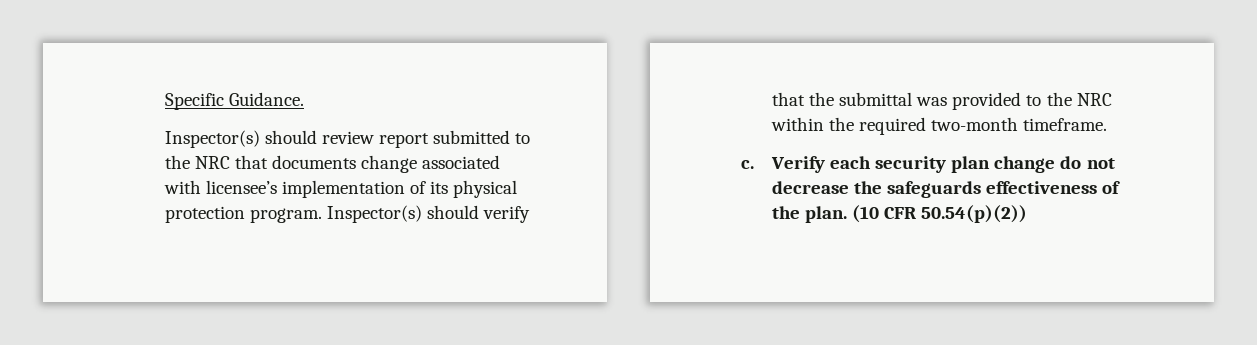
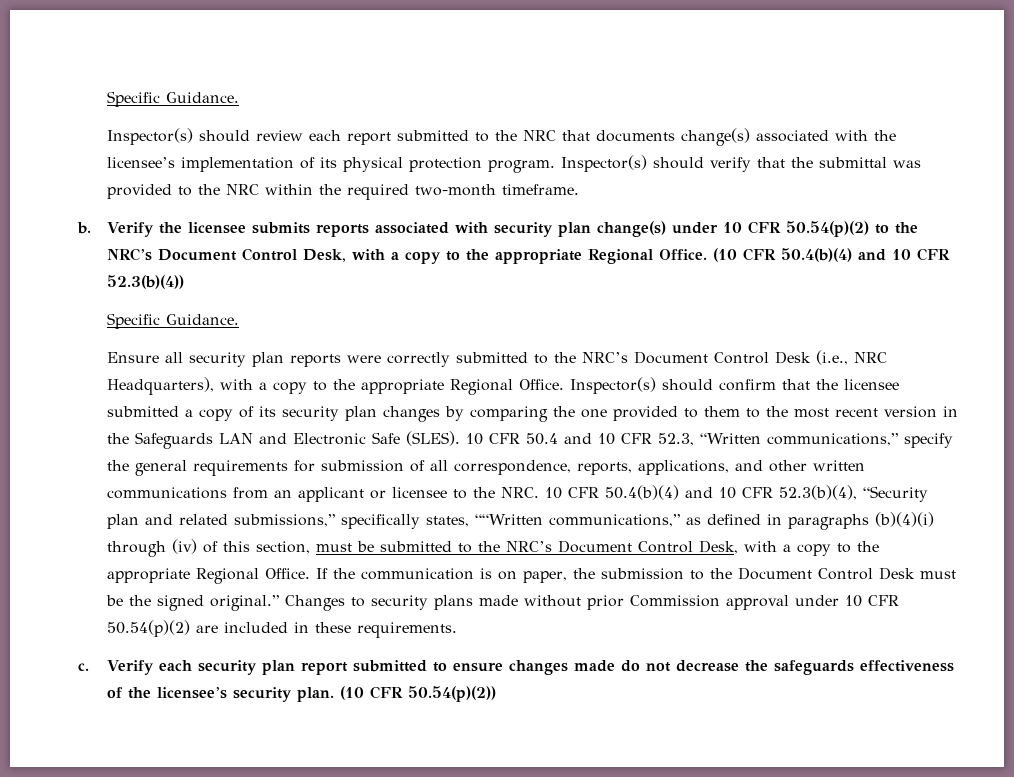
- Inspector(s) should review report submitted to the NRC that documents change associated with licensee’s implementation of its physical protection program.
+ Inspector(s) should review each report submitted to the NRC that documents change(s) associated with the licensee’s implementation of its physical protection program.
- c. Verify each security plan change do not decrease the safeguards effectiveness of the plan.
+ b. Verify the licensee submits reports associated with security plan change(s) under 10 CFR 50.54(p)(2) to the NRC’s Document Control Desk, with a copy to the appropriate Regional Office. (10 CFR 50.4(b)(4) and 10 CFR 52.3(b)(4))
+ Specific Guidance.
+ Ensure all security plan reports were correctly submitted to the NRC’s Document Control Desk (i.e., NRC Headquarters), with a copy to the appropriate Regional Office. Inspector(s) should confirm that the licensee submitted a copy of its security plan changes by comparing the one provided to them to the most recent version in the Safeguards LAN and Electronic Safe (SLES). 10 CFR 50.4 and 10 CFR 52.3, “Written communications,” specify the general requirements for submission of all correspondence, reports, applications, and other written communications from an applicant or licensee to the NRC. 10 CFR 50.4(b)(4) and 10 CFR 52.3(b)(4), “Security plan and related submissions,” specifically states, ““Written communications,” as defined in paragraphs (b)(4)(i) through (iv) of this section, must be submitted to the NRC’s Document Control Desk, with a copy to the appropriate Regional Office. If the communication is on paper, the submission to the Document Control Desk must be the signed original.” Changes to security plans made without prior Commission approval under 10 CFR 50.54(p)(2) are included in these requirements.
+ c. Verify each security plan report submitted to ensure changes made do not decrease the safeguards effectiveness of the licensee’s security plan.

